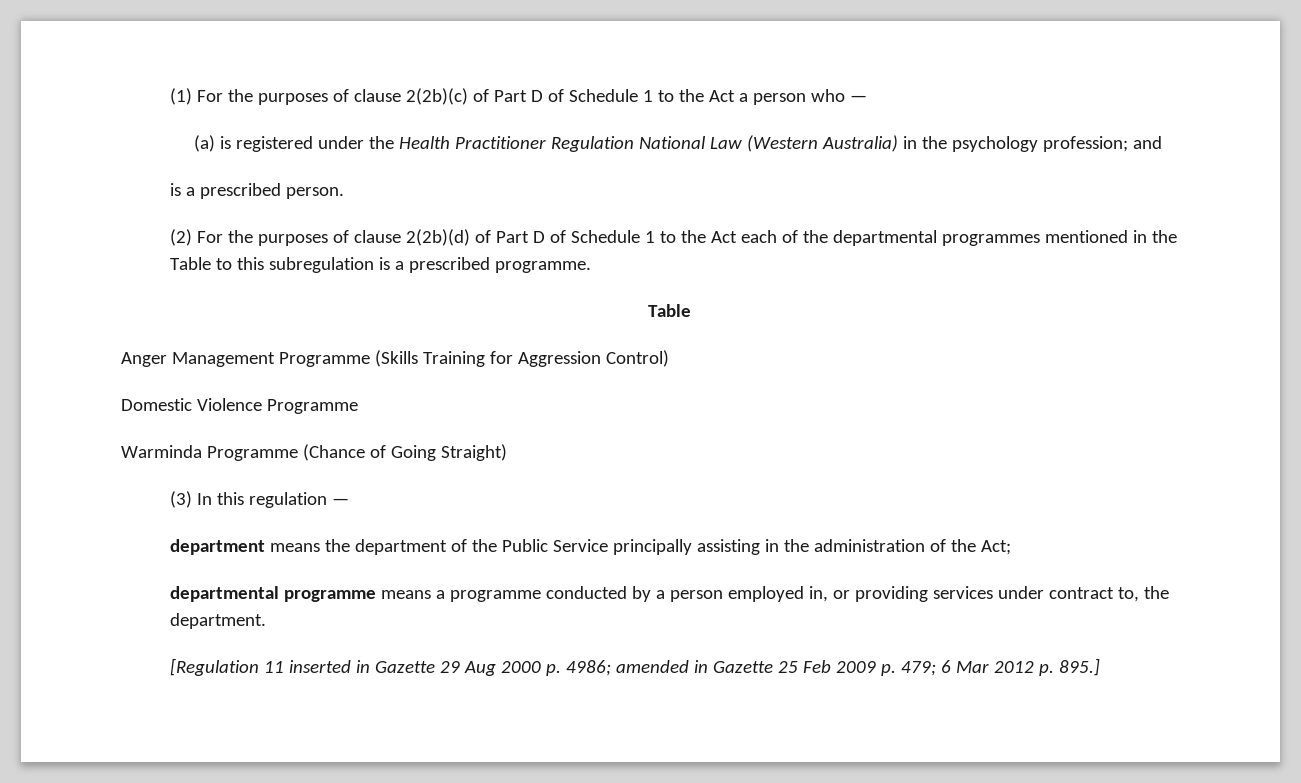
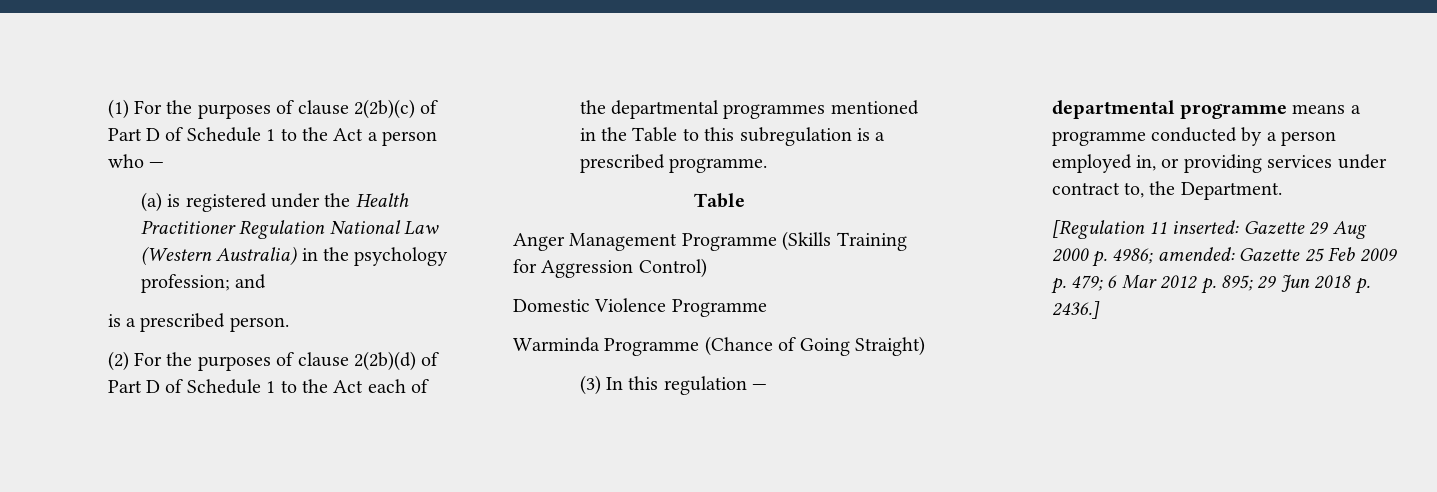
- department means the department of the Public Service principally assisting in the administration of the Act;
- departmental programme means a programme conducted by a person employed in, or providing services under contract to, the department.
+ departmental programme means a programme conducted by a person employed in, or providing services under contract to, the Department.
- [Regulation 11 inserted in Gazette 29 Aug 2000 p. 4986; amended in Gazette 25 Feb 2009 p. 479; 6 Mar 2012 p. 895.]
+ [Regulation 11 inserted: Gazette 29 Aug 2000 p. 4986; amended: Gazette 25 Feb 2009 p. 479; 6 Mar 2012 p. 895; 29 Jun 2018 p. 2436.]

